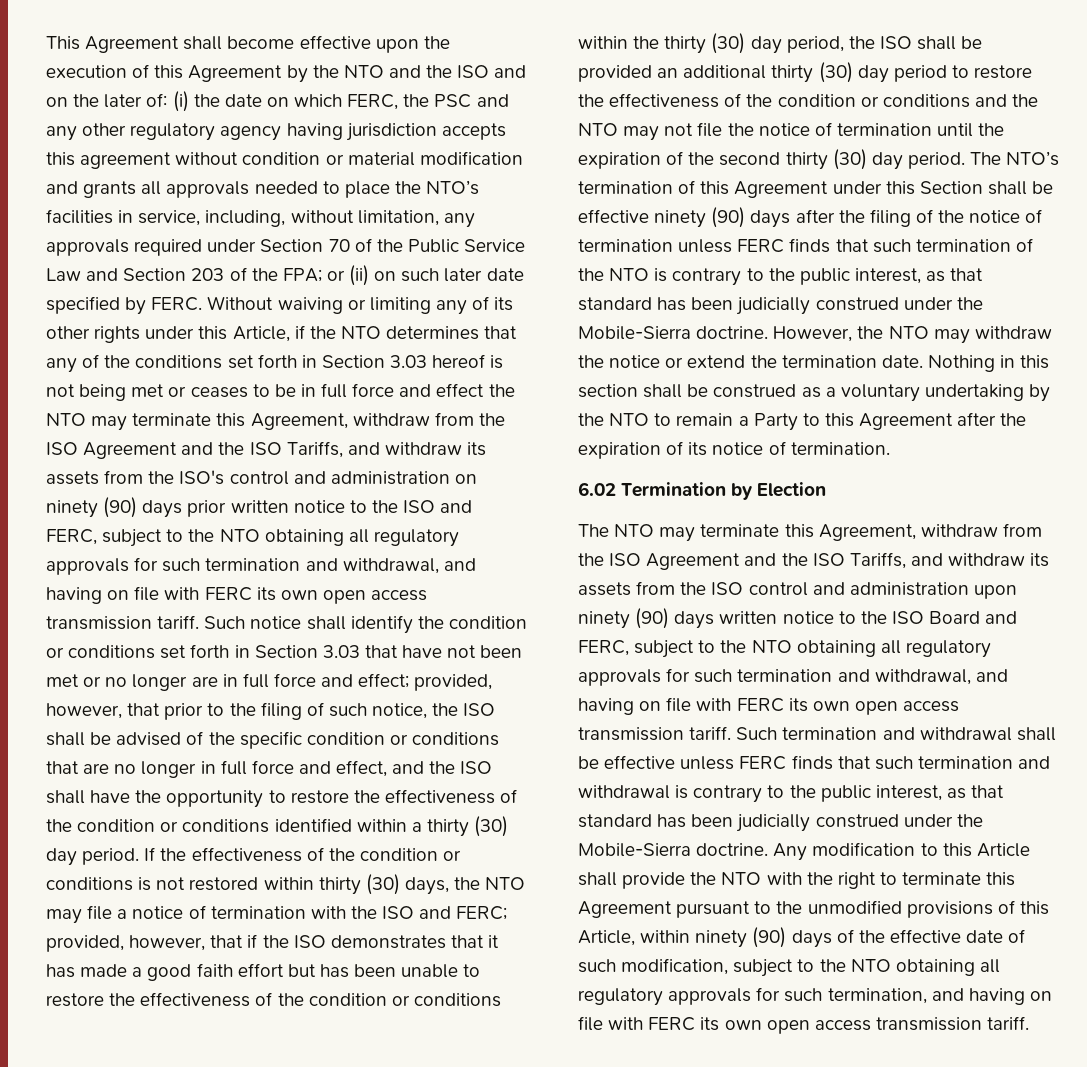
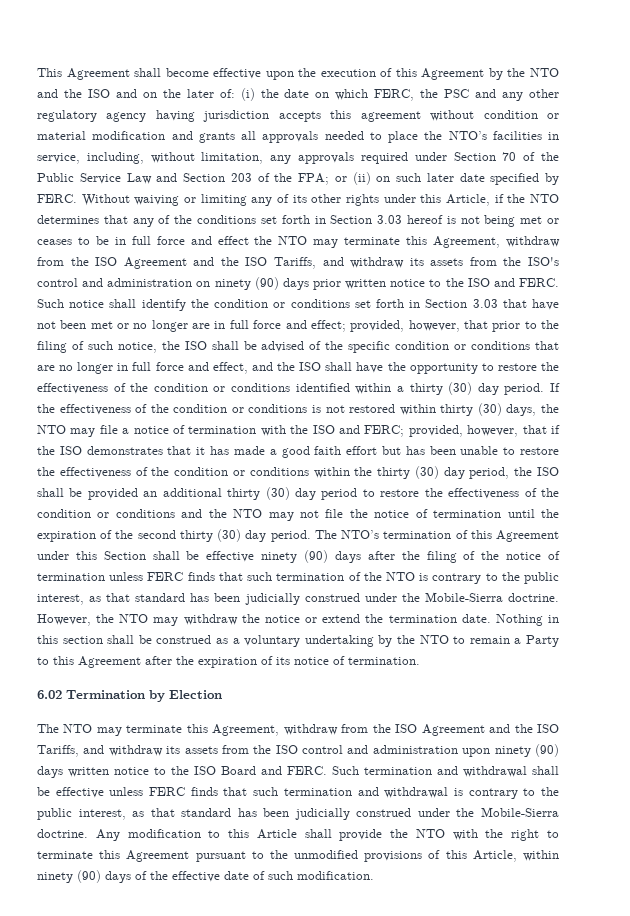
- Without waiving or limiting any of its other rights under this Article, if the NTO determines that any of the conditions set forth in Section 3.03 hereof is not being met or ceases to be in full force and effect the NTO may terminate this Agreement, withdraw from the ISO Agreement and the ISO Tariffs, and withdraw its assets from the ISO's control and administration on ninety (90) days prior written notice to the ISO and FERC, subject to the NTO obtaining all regulatory approvals for such termination and withdrawal, and having on file with FERC its own open access transmission tariff.
+ Without waiving or limiting any of its other rights under this Article, if the NTO determines that any of the conditions set forth in Section 3.03 hereof is not being met or ceases to be in full force and effect the NTO may terminate this Agreement, withdraw from the ISO Agreement and the ISO Tariffs, and withdraw its assets from the ISO's control and administration on ninety (90) days prior written notice to the ISO and FERC.
- The NTO may terminate this Agreement, withdraw from the ISO Agreement and the ISO Tariffs, and withdraw its assets from the ISO control and administration upon ninety (90) days written notice to the ISO Board and FERC, subject to the NTO obtaining all regulatory approvals for such termination and withdrawal, and having on file with FERC its own open access transmission tariff.
+ The NTO may terminate this Agreement, withdraw from the ISO Agreement and the ISO Tariffs, and withdraw its assets from the ISO control and administration upon ninety (90) days written notice to the ISO Board and FERC.
- Any modification to this Article shall provide the NTO with the right to terminate this Agreement pursuant to the unmodified provisions of this Article, within ninety (90) days of the effective date of such modification, subject to the NTO obtaining all regulatory approvals for such termination, and having on file with FERC its own open access transmission tariff.
+ Any modification to this Article shall provide the NTO with the right to terminate this Agreement pursuant to the unmodified provisions of this Article, within ninety (90) days of the effective date of such modification.

